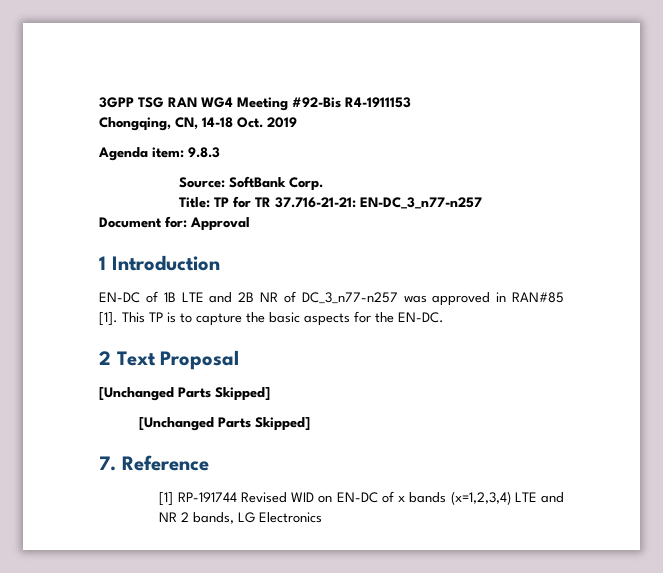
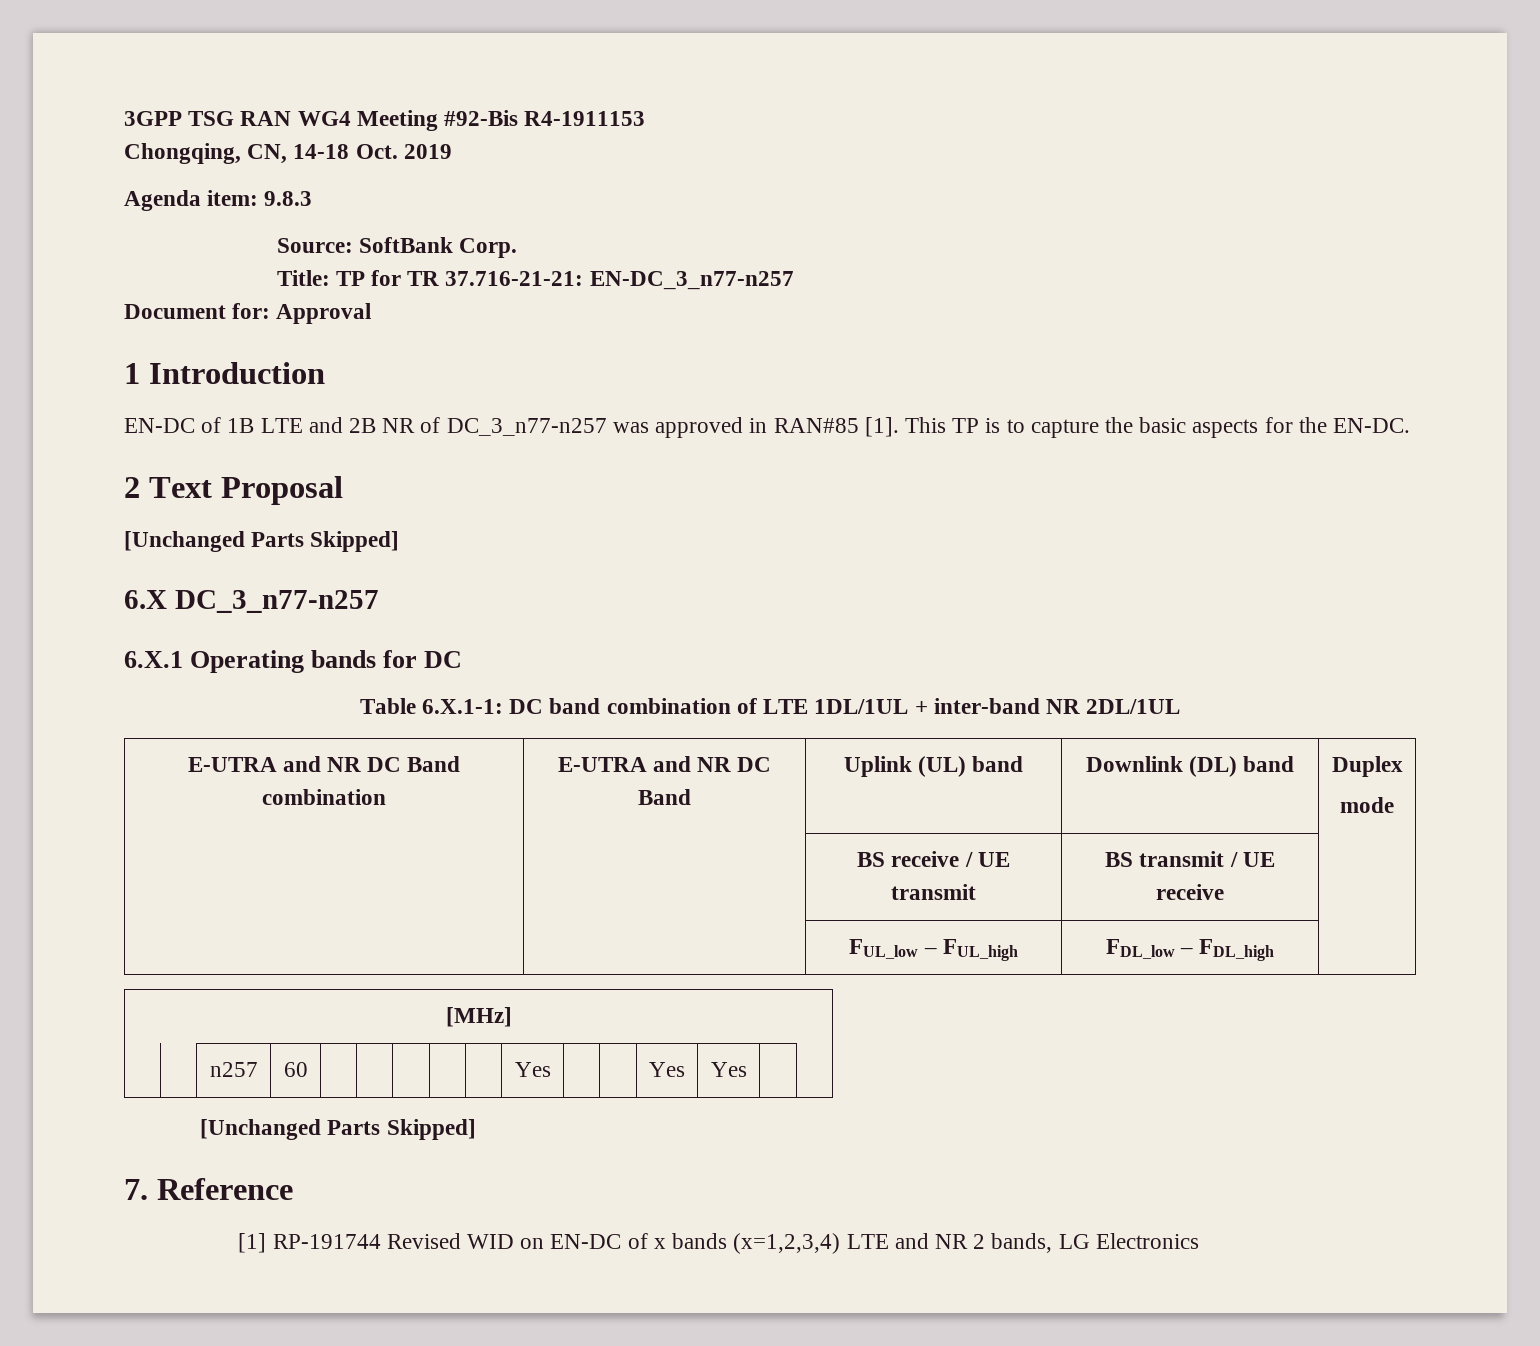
+ 6.X DC_3_n77-n257
+ 6.X.1 Operating bands for DC
+ Table 6.X.1-1: DC band combination of LTE 1DL/1UL + inter-band NR 2DL/1UL
+ E-UTRA and NR DC Band combination | E-UTRA and NR DC Band | Uplink (UL) band | Downlink (DL) band | Duplex
+ mode
+ | | BS receive / UE transmit | BS transmit / UE receive |
+ | | FUL_low – FUL_high | FDL_low – FDL_high |
+ [MHz]
+ | | n257 | 60 | | | | | | Yes | | | Yes | Yes | |

